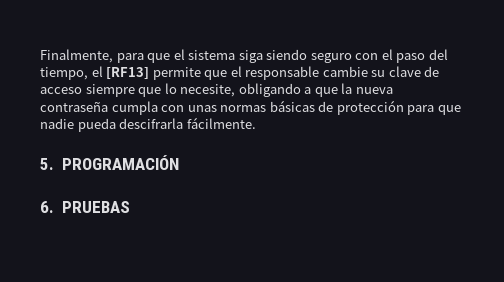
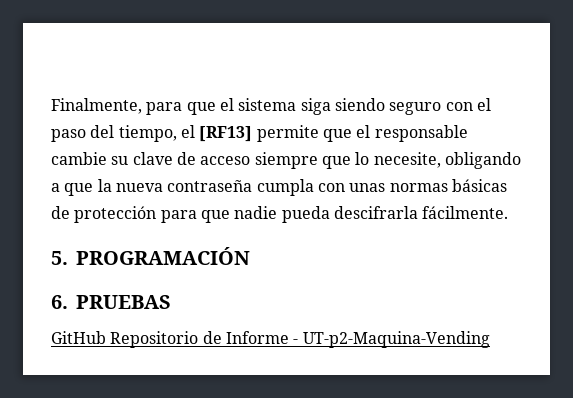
+ GitHub Repositorio de Informe - UT-p2-Maquina-Vending

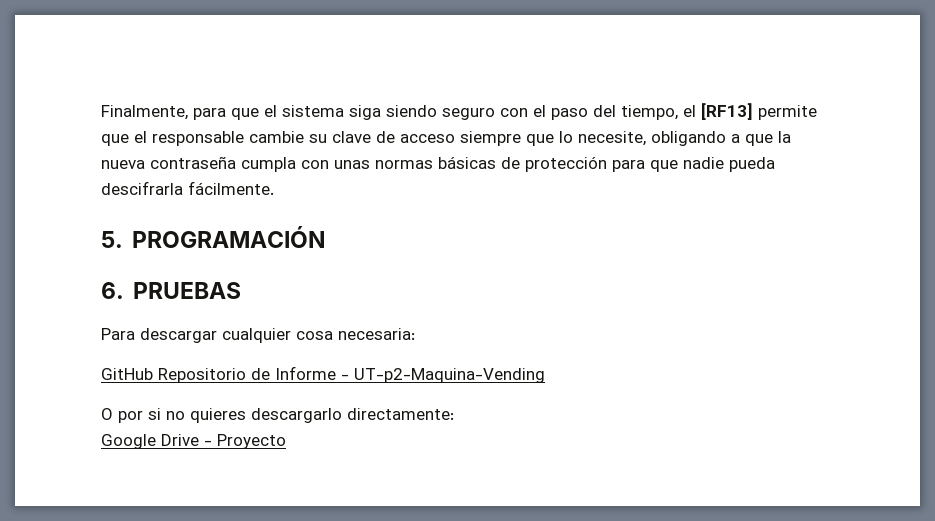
+ Para descargar cualquier cosa necesaria:
+ O por si no quieres descargarlo directamente:
+ Google Drive - Proyecto

